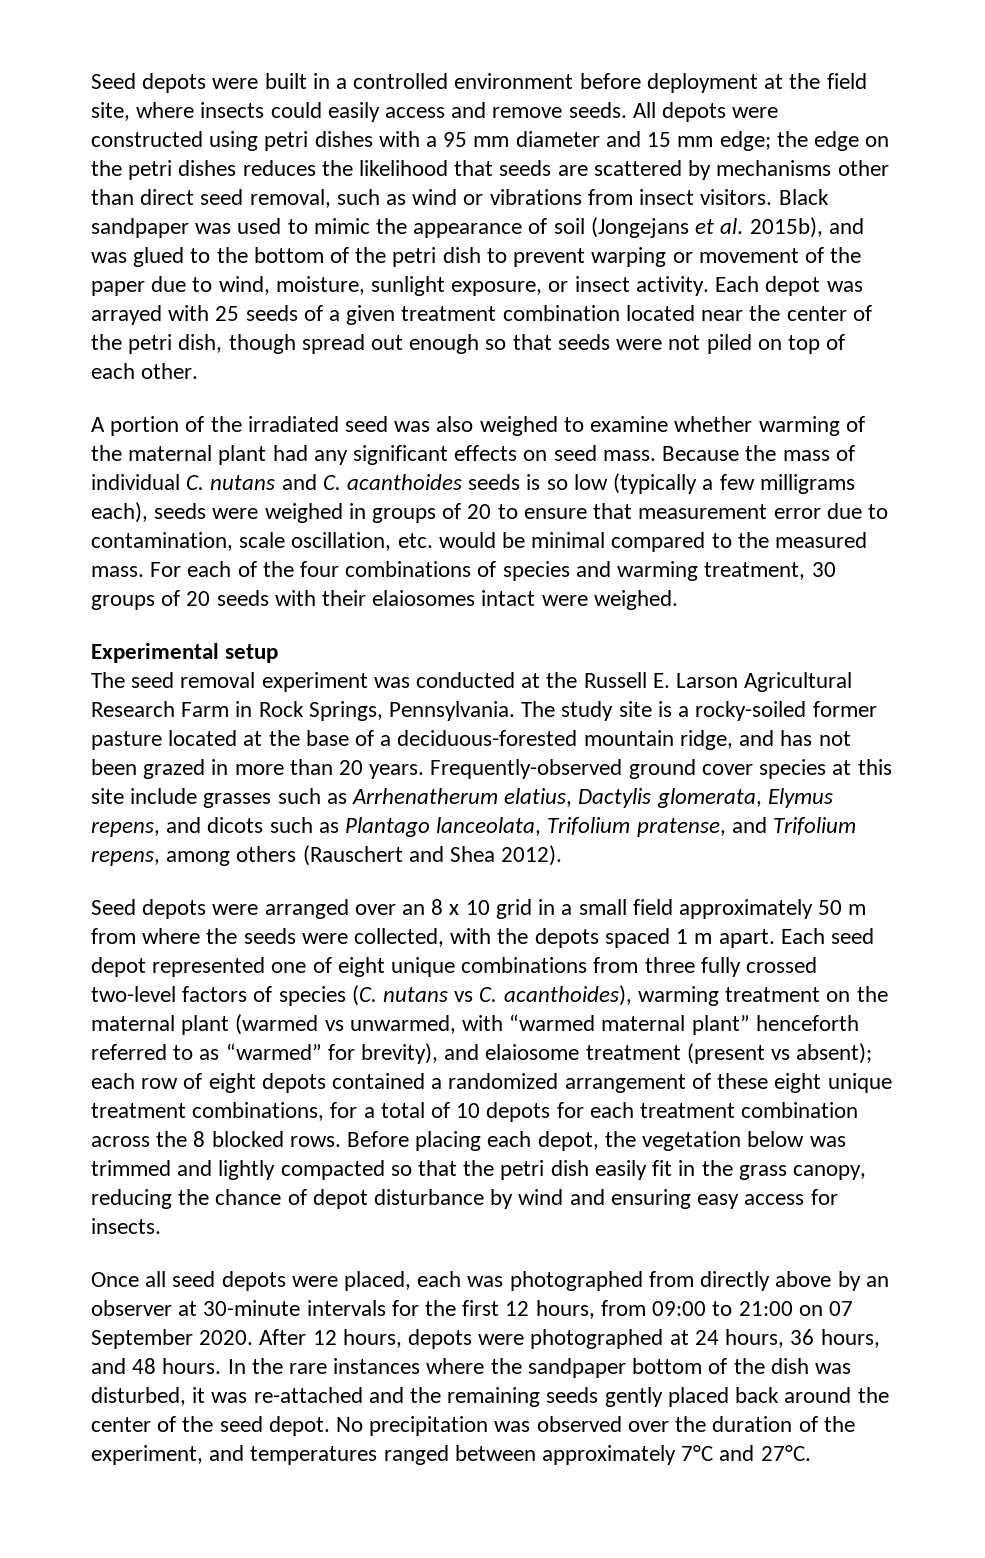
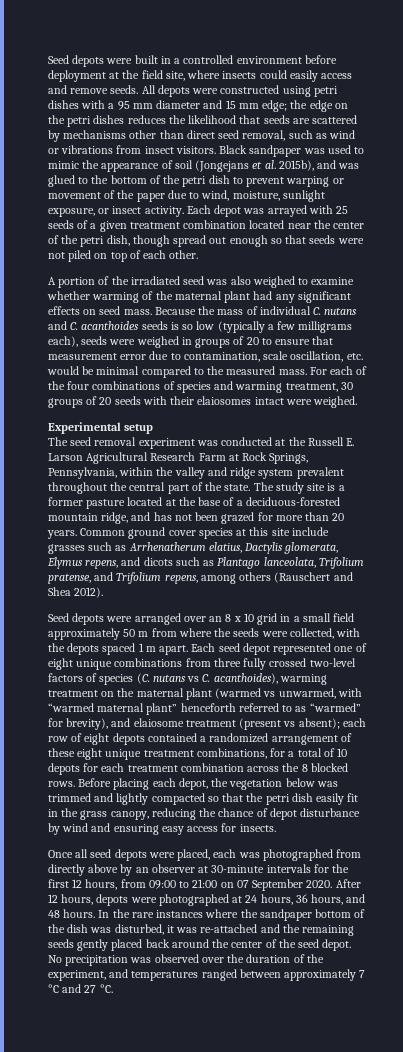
- The seed removal experiment was conducted at the Russell E. Larson Agricultural Research Farm in Rock Springs, Pennsylvania.
+ The seed removal experiment was conducted at the Russell E. Larson Agricultural Research Farm at Rock Springs, Pennsylvania, within the valley and ridge system prevalent throughout the central part of the state.
- The study site is a rocky-soiled former pasture located at the base of a deciduous-forested mountain ridge, and has not been grazed in more than 20 years.
+ The study site is a former pasture located at the base of a deciduous-forested mountain ridge, and has not been grazed for more than 20 years.
- Frequently-observed ground cover species at this site include grasses such as Arrhenatherum elatius, Dactylis glomerata, Elymus repens, and dicots such as Plantago lanceolata, Trifolium pratense, and Trifolium repens, among others (Rauschert and Shea 2012).
+ Common ground cover species at this site include grasses such as Arrhenatherum elatius, Dactylis glomerata, Elymus repens, and dicots such as Plantago lanceolata, Trifolium pratense, and Trifolium repens, among others (Rauschert and Shea 2012).
- No precipitation was observed over the duration of the experiment, and temperatures ranged between approximately 7°C and 27°C.
+ No precipitation was observed over the duration of the experiment, and temperatures ranged between approximately 7 °C and 27 °C.

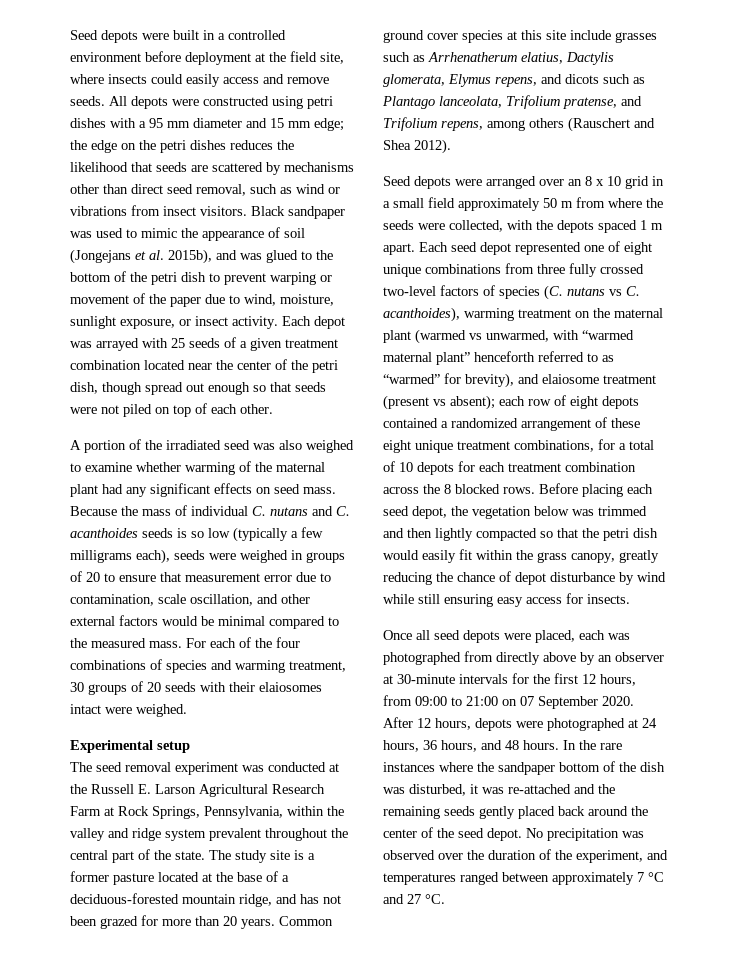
- Because the mass of individual C. nutans and C. acanthoides seeds is so low (typically a few milligrams each), seeds were weighed in groups of 20 to ensure that measurement error due to contamination, scale oscillation, etc. would be minimal compared to the measured mass.
+ Because the mass of individual C. nutans and C. acanthoides seeds is so low (typically a few milligrams each), seeds were weighed in groups of 20 to ensure that measurement error due to contamination, scale oscillation, and other external factors would be minimal compared to the measured mass.
- Before placing each depot, the vegetation below was trimmed and lightly compacted so that the petri dish easily fit in the grass canopy, reducing the chance of depot disturbance by wind and ensuring easy access for insects.
+ Before placing each seed depot, the vegetation below was trimmed and then lightly compacted so that the petri dish would easily fit within the grass canopy, greatly reducing the chance of depot disturbance by wind while still ensuring easy access for insects.

